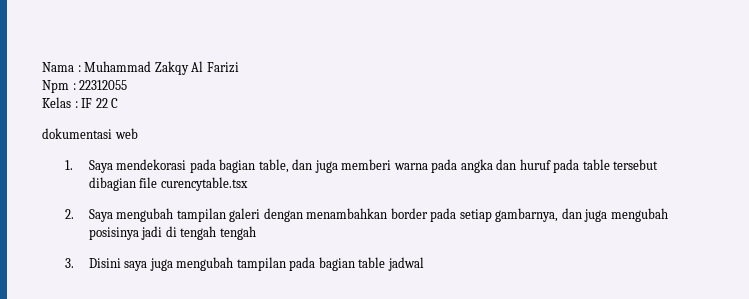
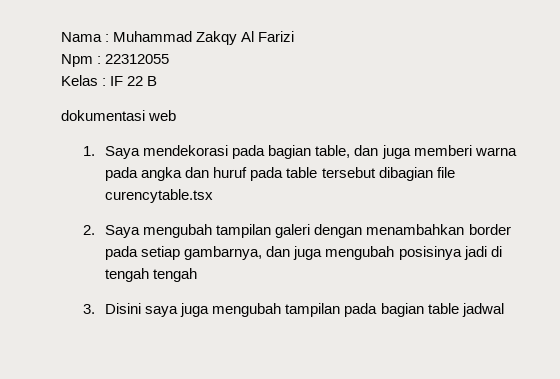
- Kelas : IF 22 C
+ Kelas : IF 22 B

